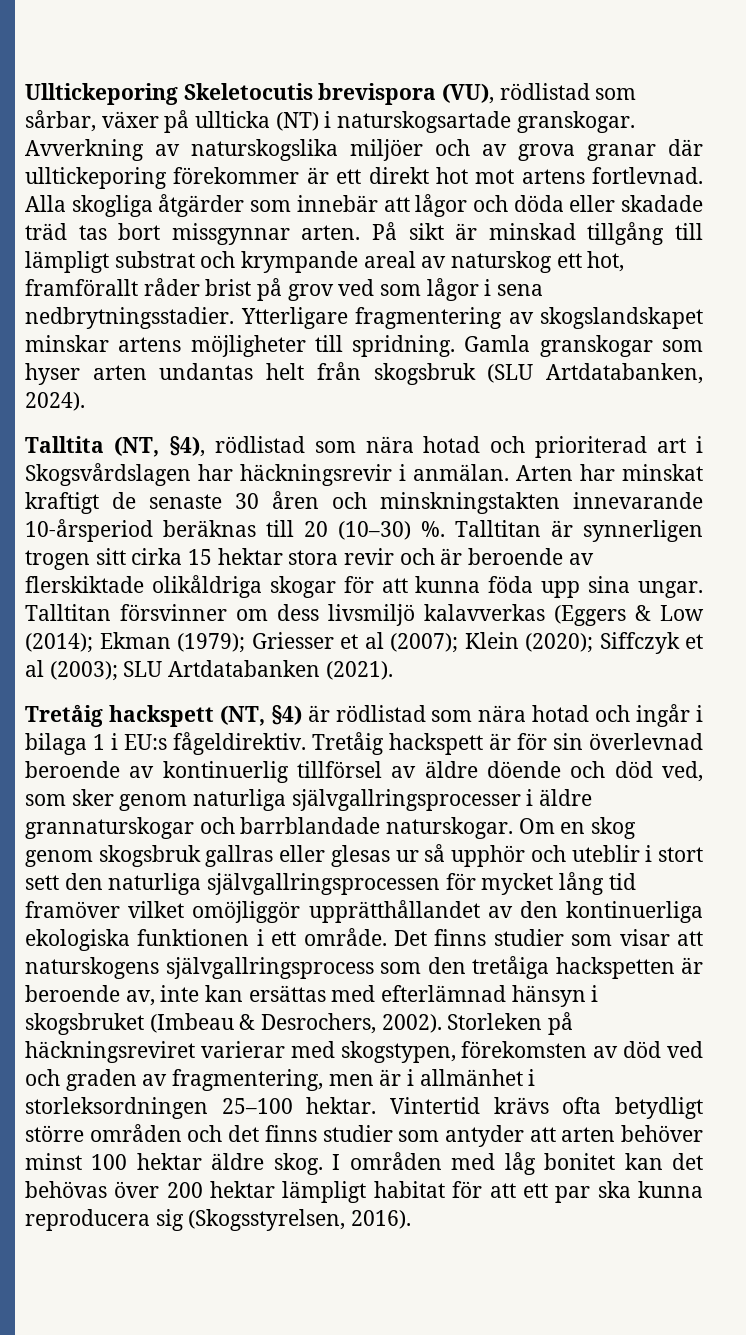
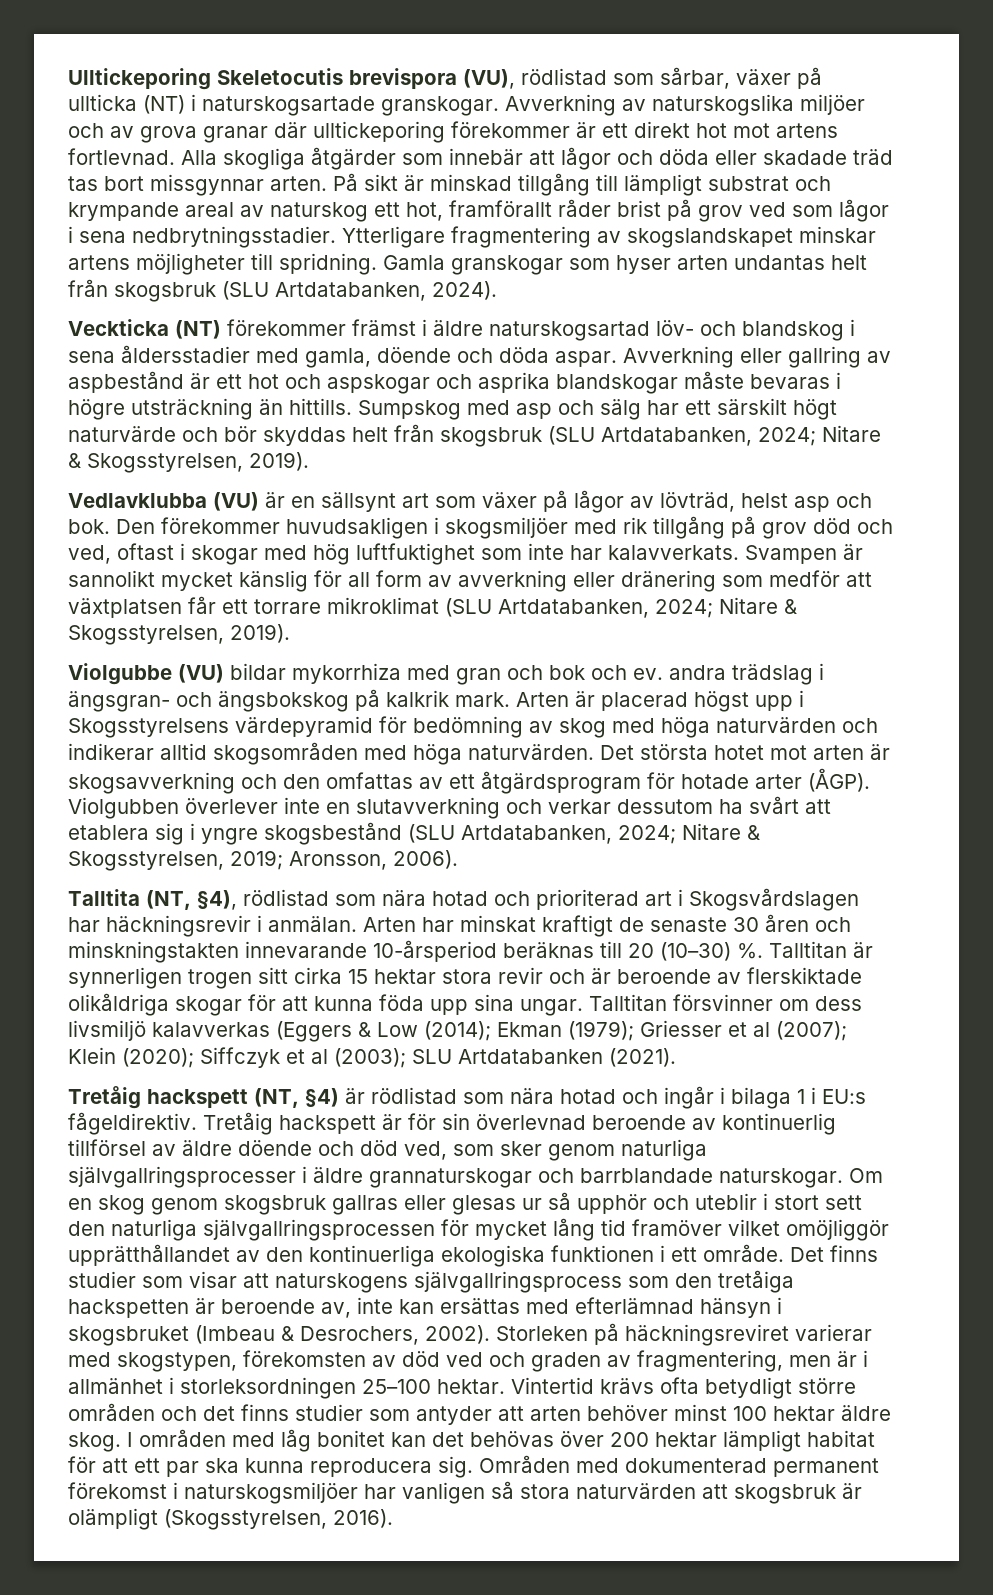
+ Veckticka (NT) förekommer främst i äldre naturskogsartad löv- och blandskog i sena åldersstadier med gamla, döende och döda aspar. Avverkning eller gallring av aspbestånd är ett hot och aspskogar och asprika blandskogar måste bevaras i högre utsträckning än hittills. Sumpskog med asp och sälg har ett särskilt högt naturvärde och bör skyddas helt från skogsbruk (SLU Artdatabanken, 2024; Nitare & Skogsstyrelsen, 2019).
+ Vedlavklubba (VU) är en sällsynt art som växer på lågor av lövträd, helst asp och bok. Den förekommer huvudsakligen i skogsmiljöer med rik tillgång på grov död och ved, oftast i skogar med hög luftfuktighet som inte har kalavverkats. Svampen är sannolikt mycket känslig för all form av avverkning eller dränering som medför att växtplatsen får ett torrare mikroklimat (SLU Artdatabanken, 2024; Nitare & Skogsstyrelsen, 2019).
+ Violgubbe (VU) bildar mykorrhiza med gran och bok och ev. andra trädslag i ängsgran- och ängsbokskog på kalkrik mark. Arten är placerad högst upp i Skogsstyrelsens värdepyramid för bedömning av skog med höga naturvärden och indikerar alltid skogsområden med höga naturvärden. Det största hotet mot arten är skogsavverkning och den omfattas av ett åtgärdsprogram för hotade arter (ÅGP). Violgubben överlever inte en slutavverkning och verkar dessutom ha svårt att etablera sig i yngre skogsbestånd (SLU Artdatabanken, 2024; Nitare & Skogsstyrelsen, 2019; Aronsson, 2006).
- I områden med låg bonitet kan det behövas över 200 hektar lämpligt habitat för att ett par ska kunna reproducera sig (Skogsstyrelsen, 2016).
+ I områden med låg bonitet kan det behövas över 200 hektar lämpligt habitat för att ett par ska kunna reproducera sig. Områden med dokumenterad permanent förekomst i naturskogsmiljöer har vanligen så stora naturvärden att skogsbruk är olämpligt (Skogsstyrelsen, 2016).

